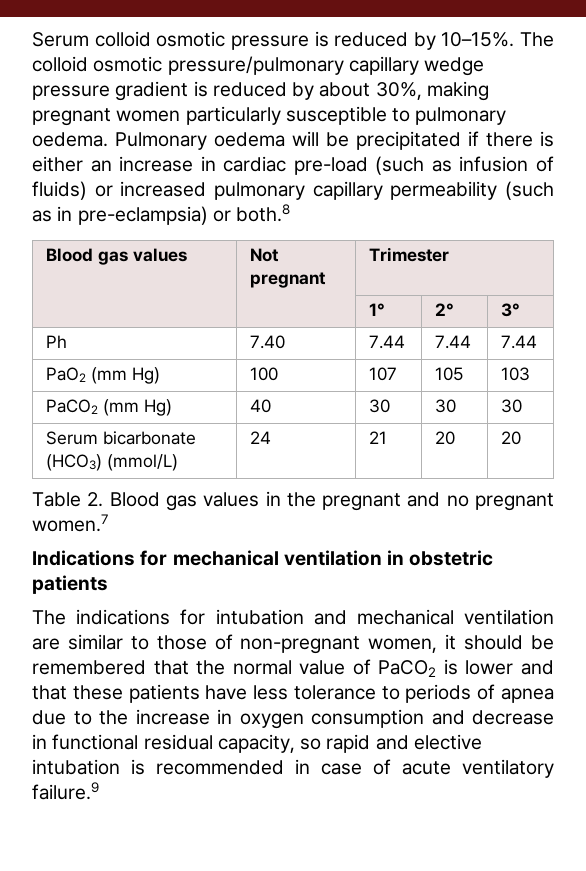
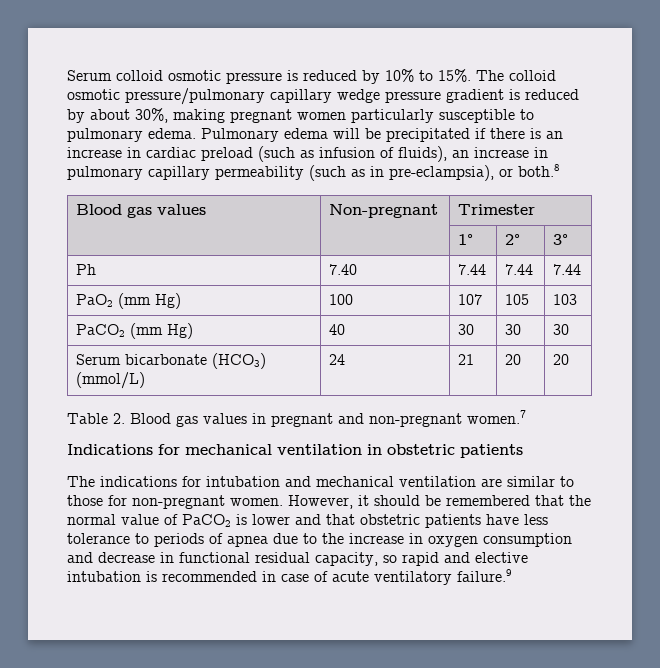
- Serum colloid osmotic pressure is reduced by 10–15%.
+ Serum colloid osmotic pressure is reduced by 10% to 15%.
- The colloid osmotic pressure/pulmonary capillary wedge pressure gradient is reduced by about 30%, making pregnant women particularly susceptible to pulmonary oedema. Pulmonary oedema will be precipitated if there is either an increase in cardiac pre-load (such as infusion of fluids) or increased pulmonary capillary permeability (such as in pre-eclampsia) or both.8
+ The colloid osmotic pressure/pulmonary capillary wedge pressure gradient is reduced by about 30%, making pregnant women particularly susceptible to pulmonary edema. Pulmonary edema will be precipitated if there is an increase in cardiac preload (such as infusion of fluids), an increase in pulmonary capillary permeability (such as in pre-eclampsia), or both.8
- Blood gas values | Not pregnant | Trimester
+ Blood gas values | Non-pregnant | Trimester
- Table 2. Blood gas values in the pregnant and no pregnant women.7
+ Table 2. Blood gas values in pregnant and non-pregnant women.7
- The indications for intubation and mechanical ventilation are similar to those of non-pregnant women, it should be remembered that the normal value of PaCO2 is lower and that these patients have less tolerance to periods of apnea due to the increase in oxygen consumption and decrease in functional residual capacity, so rapid and elective intubation is recommended in case of acute ventilatory failure.9
+ The indications for intubation and mechanical ventilation are similar to those for non-pregnant women. However, it should be remembered that the normal value of PaCO2 is lower and that obstetric patients have less tolerance to periods of apnea due to the increase in oxygen consumption and decrease in functional residual capacity, so rapid and elective intubation is recommended in case of acute ventilatory failure.9

